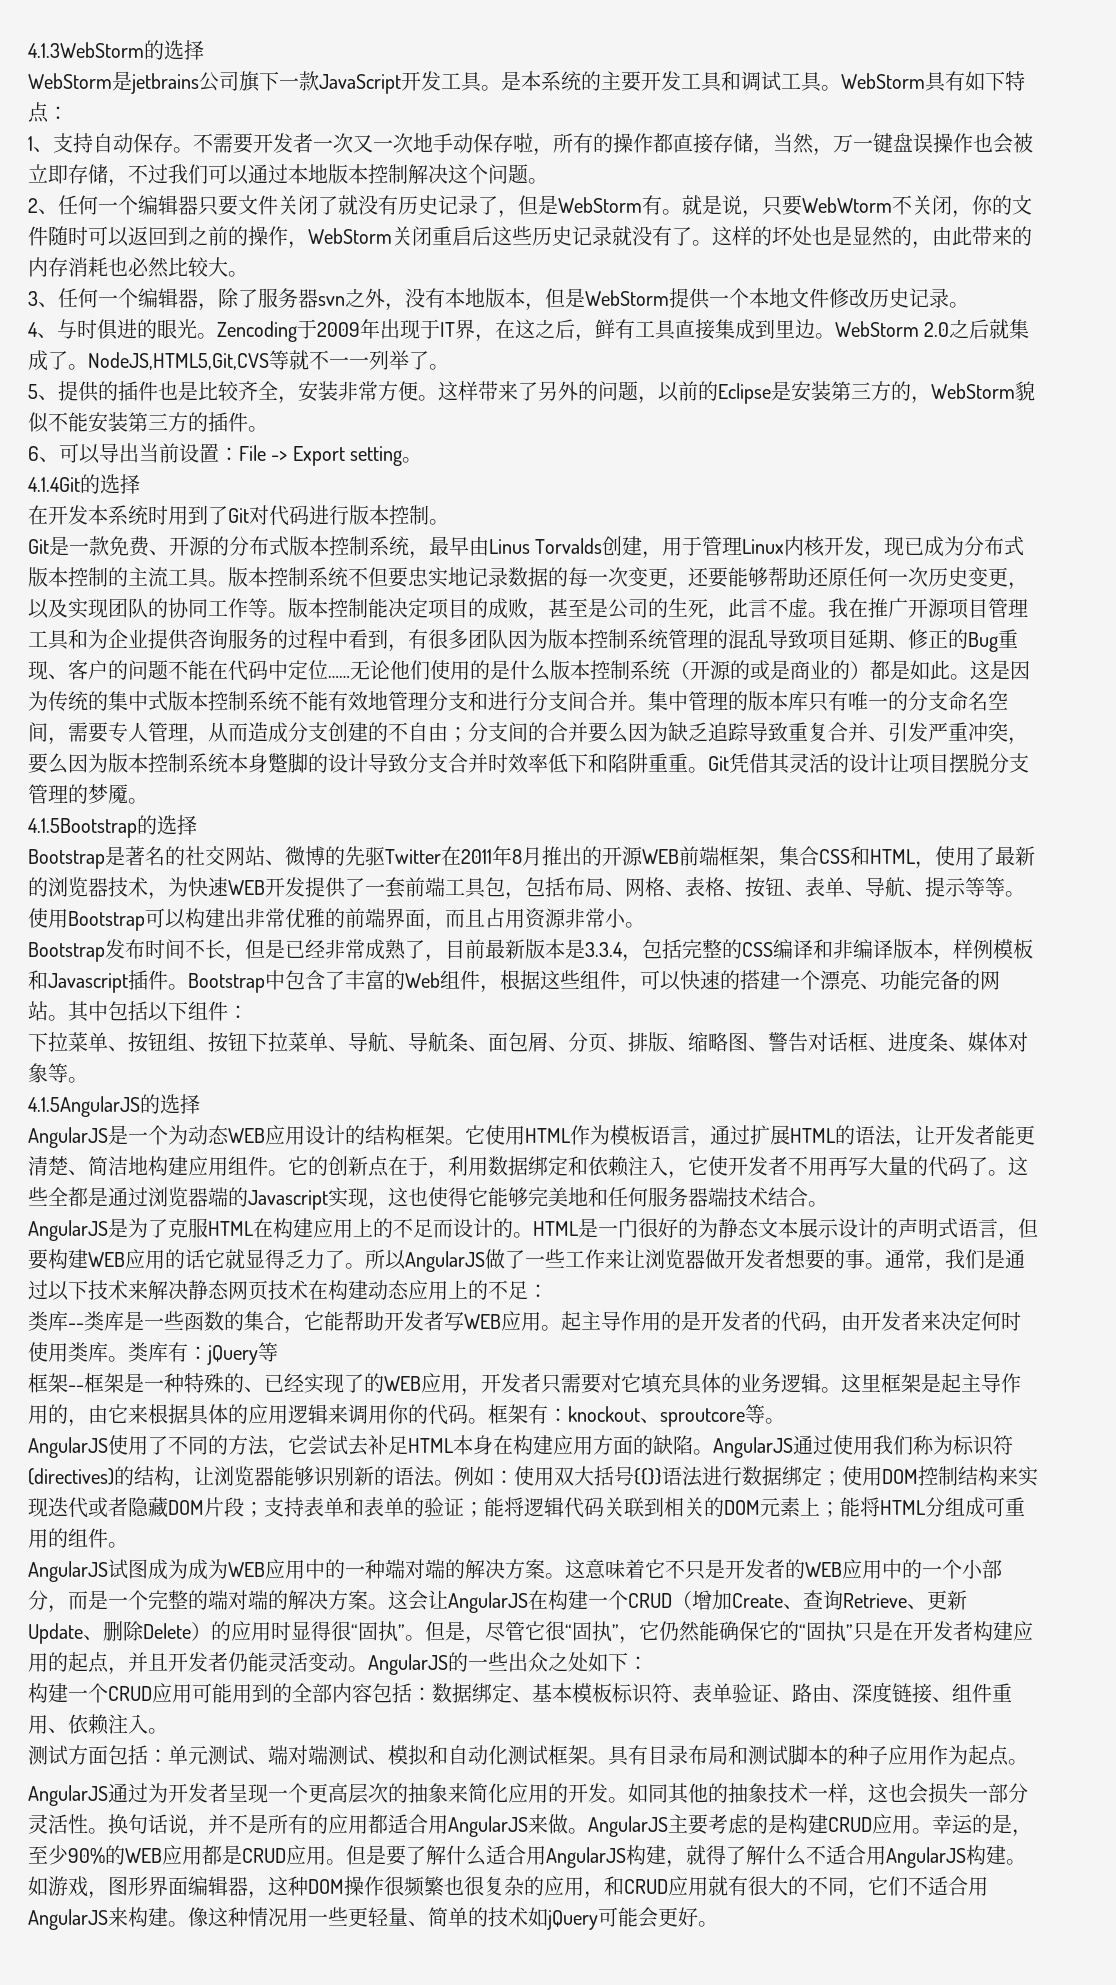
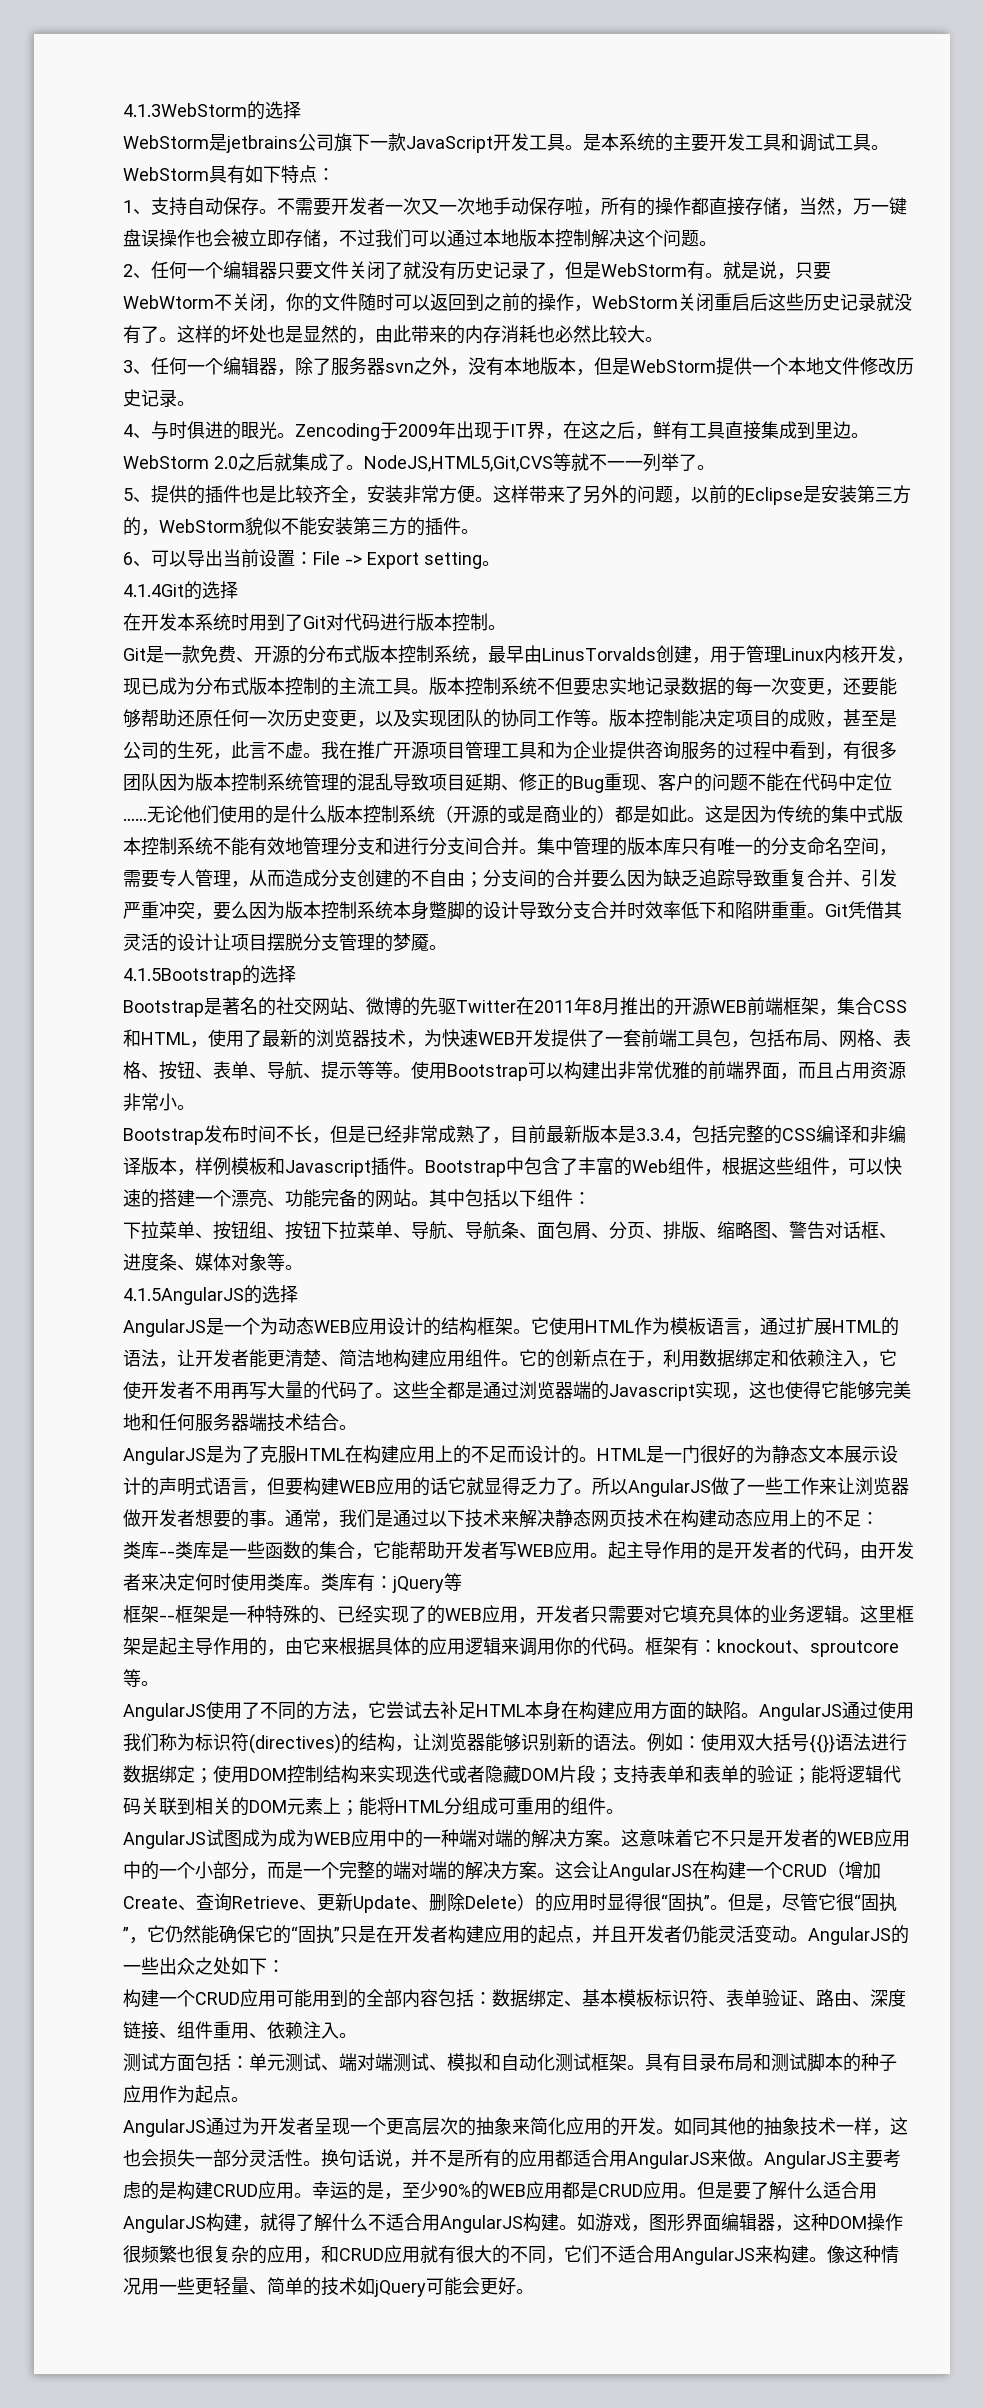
- Git是一款免费、开源的分布式版本控制系统，最早由Linus Torvalds创建，用于管理Linux内核开发，现已成为分布式版本控制的主流工具。
+ Git是一款免费、开源的分布式版本控制系统，最早由LinusTorvalds创建，用于管理Linux内核开发，现已成为分布式版本控制的主流工具。

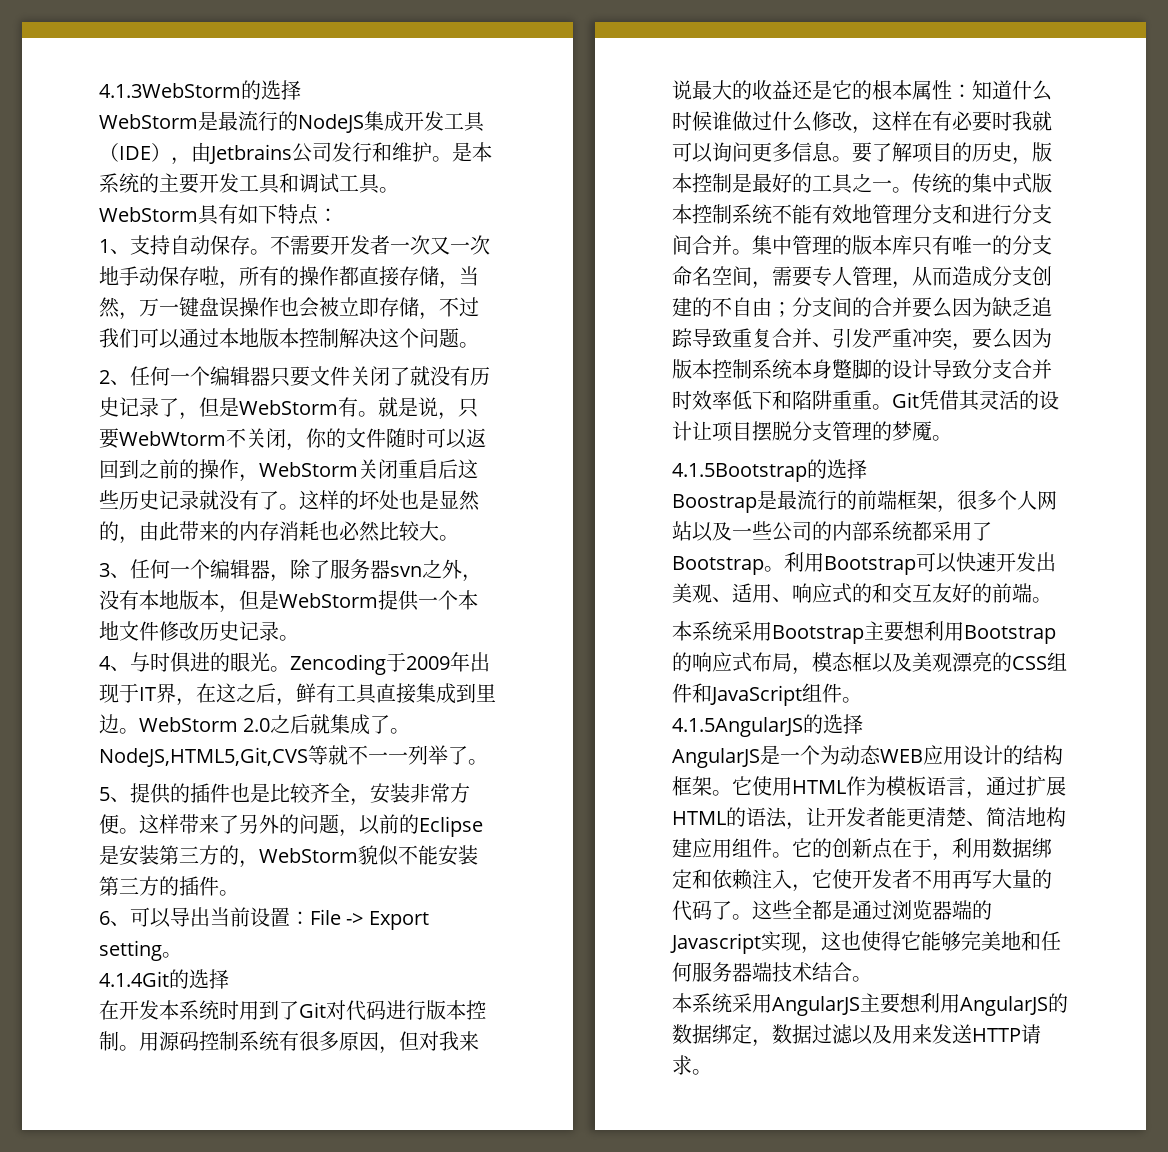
- WebStorm是jetbrains公司旗下一款JavaScript开发工具。
+ WebStorm是最流行的NodeJS集成开发工具（IDE），由Jetbrains公司发行和维护。
- 在开发本系统时用到了Git对代码进行版本控制。
- Git是一款免费、开源的分布式版本控制系统，最早由LinusTorvalds创建，用于管理Linux内核开发，现已成为分布式版本控制的主流工具。版本控制系统不但要忠实地记录数据的每一次变更，还要能够帮助还原任何一次历史变更，以及实现团队的协同工作等。版本控制能决定项目的成败，甚至是公司的生死，此言不虚。我在推广开源项目管理工具和为企业提供咨询服务的过程中看到，有很多团队因为版本控制系统管理的混乱导致项目延期、修正的Bug重现、客户的问题不能在代码中定位……无论他们使用的是什么版本控制系统（开源的或是商业的）都是如此。这是因为传统的集中式版本控制系统不能有效地管理分支和进行分支间合并。
+ 在开发本系统时用到了Git对代码进行版本控制。用源码控制系统有很多原因，但对我来说最大的收益还是它的根本属性：知道什么时候谁做过什么修改，这样在有必要时我就可以询问更多信息。要了解项目的历史，版本控制是最好的工具之一。传统的集中式版本控制系统不能有效地管理分支和进行分支间合并。
- Bootstrap是著名的社交网站、微博的先驱Twitter在2011年8月推出的开源WEB前端框架，集合CSS和HTML，使用了最新的浏览器技术，为快速WEB开发提供了一套前端工具包，包括布局、网格、表格、按钮、表单、导航、提示等等。使用Bootstrap可以构建出非常优雅的前端界面，而且占用资源非常小。
- Bootstrap发布时间不长，但是已经非常成熟了，目前最新版本是3.3.4，包括完整的CSS编译和非编译版本，样例模板和Javascript插件。Bootstrap中包含了丰富的Web组件，根据这些组件，可以快速的搭建一个漂亮、功能完备的网站。其中包括以下组件：
- 下拉菜单、按钮组、按钮下拉菜单、导航、导航条、面包屑、分页、排版、缩略图、警告对话框、进度条、媒体对象等。
+ Boostrap是最流行的前端框架，很多个人网站以及一些公司的内部系统都采用了Bootstrap。利用Bootstrap可以快速开发出美观、适用、响应式的和交互友好的前端。
+ 本系统采用Bootstrap主要想利用Bootstrap的响应式布局，模态框以及美观漂亮的CSS组件和JavaScript组件。
- AngularJS是为了克服HTML在构建应用上的不足而设计的。HTML是一门很好的为静态文本展示设计的声明式语言，但要构建WEB应用的话它就显得乏力了。所以AngularJS做了一些工作来让浏览器做开发者想要的事。通常，我们是通过以下技术来解决静态网页技术在构建动态应用上的不足：
- 类库--类库是一些函数的集合，它能帮助开发者写WEB应用。起主导作用的是开发者的代码，由开发者来决定何时使用类库。类库有：jQuery等
- 框架--框架是一种特殊的、已经实现了的WEB应用，开发者只需要对它填充具体的业务逻辑。这里框架是起主导作用的，由它来根据具体的应用逻辑来调用你的代码。框架有：knockout、sproutcore等。
- AngularJS使用了不同的方法，它尝试去补足HTML本身在构建应用方面的缺陷。AngularJS通过使用我们称为标识符(directives)的结构，让浏览器能够识别新的语法。例如：使用双大括号{{}}语法进行数据绑定；使用DOM控制结构来实现迭代或者隐藏DOM片段；支持表单和表单的验证；能将逻辑代码关联到相关的DOM元素上；能将HTML分组成可重用的组件。
- AngularJS试图成为成为WEB应用中的一种端对端的解决方案。这意味着它不只是开发者的WEB应用中的一个小部分，而是一个完整的端对端的解决方案。这会让AngularJS在构建一个CRUD（增加Create、查询Retrieve、更新Update、删除Delete）的应用时显得很“固执”。但是，尽管它很“固执”，它仍然能确保它的“固执”只是在开发者构建应用的起点，并且开发者仍能灵活变动。AngularJS的一些出众之处如下：
- 构建一个CRUD应用可能用到的全部内容包括：数据绑定、基本模板标识符、表单验证、路由、深度链接、组件重用、依赖注入。
- 测试方面包括：单元测试、端对端测试、模拟和自动化测试框架。具有目录布局和测试脚本的种子应用作为起点。
- AngularJS通过为开发者呈现一个更高层次的抽象来简化应用的开发。如同其他的抽象技术一样，这也会损失一部分灵活性。换句话说，并不是所有的应用都适合用AngularJS来做。AngularJS主要考虑的是构建CRUD应用。幸运的是，至少90%的WEB应用都是CRUD应用。但是要了解什么适合用AngularJS构建，就得了解什么不适合用AngularJS构建。如游戏，图形界面编辑器，这种DOM操作很频繁也很复杂的应用，和CRUD应用就有很大的不同，它们不适合用AngularJS来构建。像这种情况用一些更轻量、简单的技术如jQuery可能会更好。
+ 本系统采用AngularJS主要想利用AngularJS的数据绑定，数据过滤以及用来发送HTTP请求。

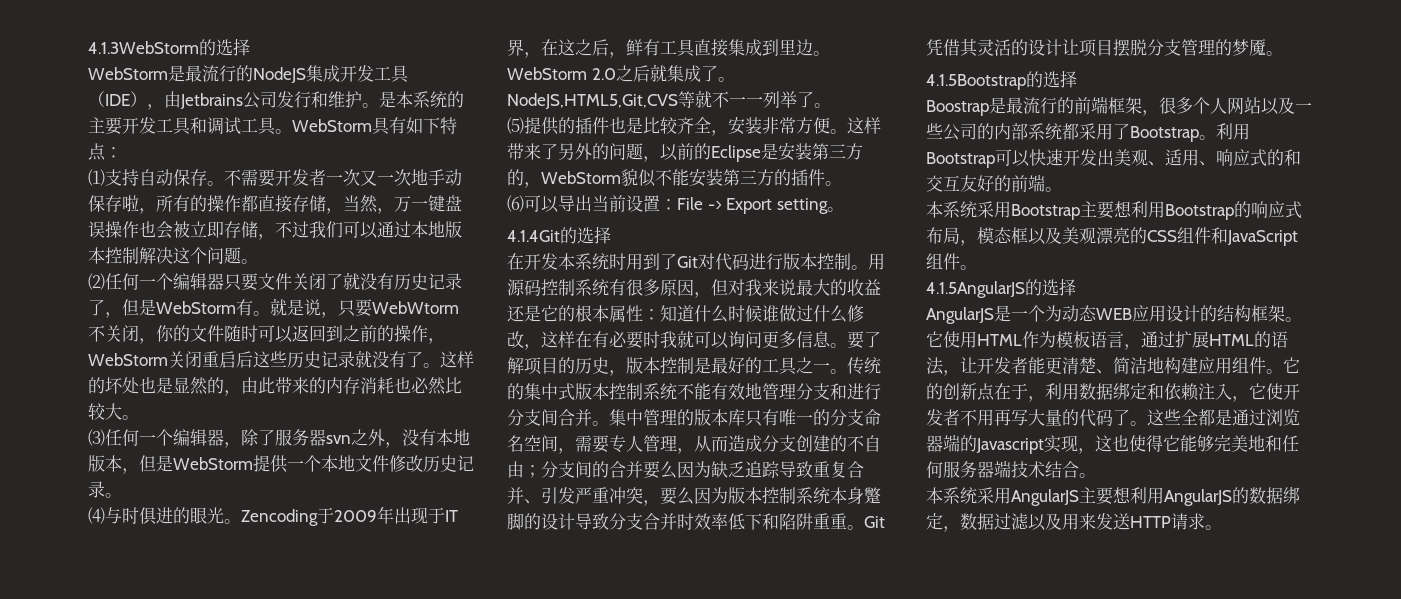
- 1、支持自动保存。
+ ⑴支持自动保存。
- 2、任何一个编辑器只要文件关闭了就没有历史记录了，但是WebStorm有。
+ ⑵任何一个编辑器只要文件关闭了就没有历史记录了，但是WebStorm有。
- 3、任何一个编辑器，除了服务器svn之外，没有本地版本，但是WebStorm提供一个本地文件修改历史记录。
+ ⑶任何一个编辑器，除了服务器svn之外，没有本地版本，但是WebStorm提供一个本地文件修改历史记录。
- 4、与时俱进的眼光。
+ ⑷与时俱进的眼光。
- 5、提供的插件也是比较齐全，安装非常方便。
+ ⑸提供的插件也是比较齐全，安装非常方便。
- 6、可以导出当前设置：File -> Export setting。
+ ⑹可以导出当前设置：File -> Export setting。

